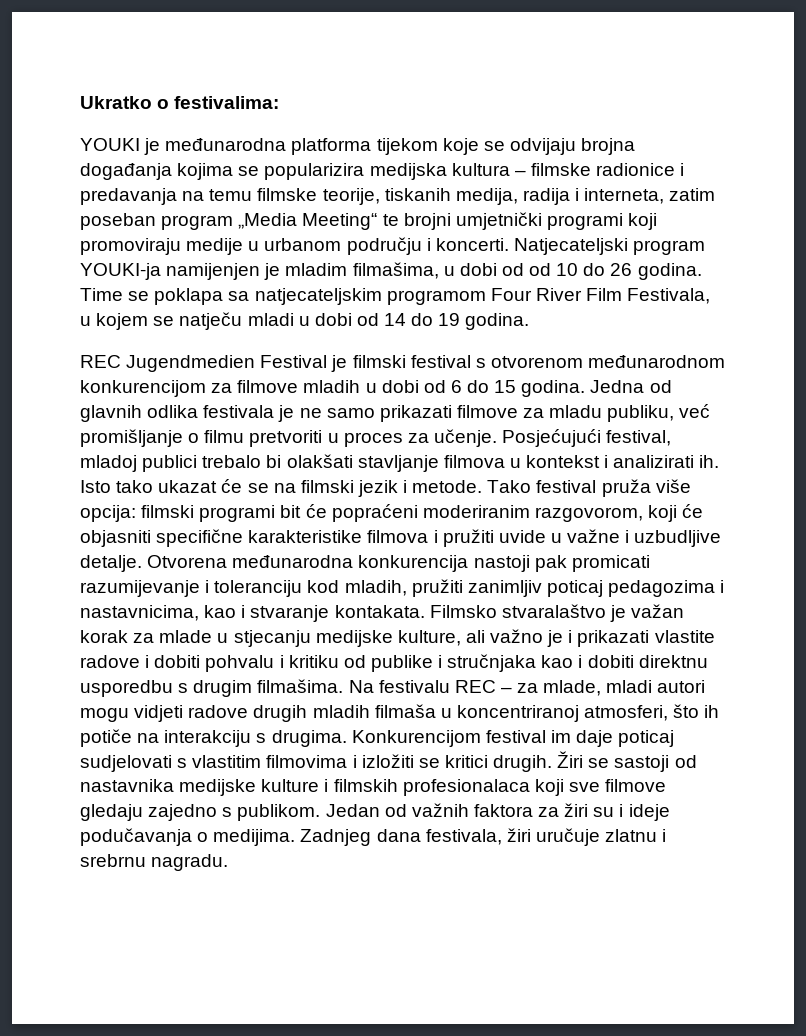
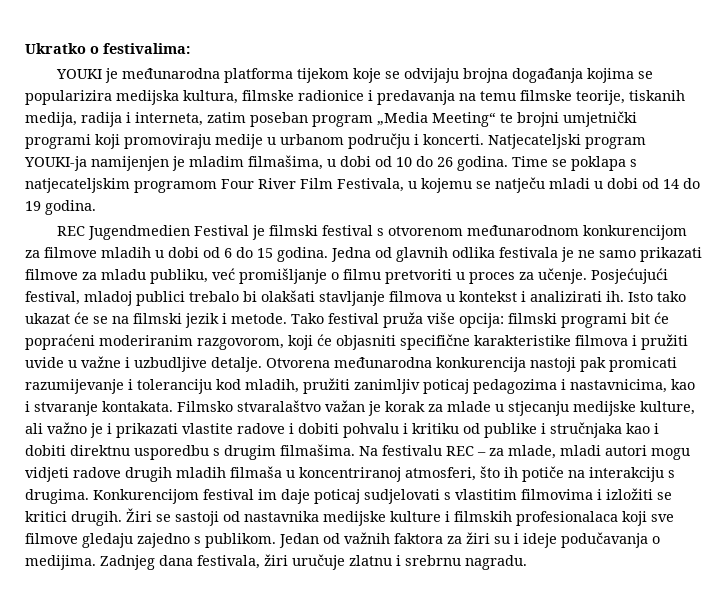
- YOUKI je međunarodna platforma tijekom koje se odvijaju brojna događanja kojima se popularizira medijska kultura – filmske radionice i predavanja na temu filmske teorije, tiskanih medija, radija i interneta, zatim poseban program „Media Meeting“ te brojni umjetnički programi koji promoviraju medije u urbanom području i koncerti.
+ YOUKI je međunarodna platforma tijekom koje se odvijaju brojna događanja kojima se popularizira medijska kultura, filmske radionice i predavanja na temu filmske teorije, tiskanih medija, radija i interneta, zatim poseban program „Media Meeting“ te brojni umjetnički programi koji promoviraju medije u urbanom području i koncerti.
- Natjecateljski program YOUKI-ja namijenjen je mladim filmašima, u dobi od od 10 do 26 godina.
+ Natjecateljski program YOUKI-ja namijenjen je mladim filmašima, u dobi od 10 do 26 godina.
- Time se poklapa sa natjecateljskim programom Four River Film Festivala, u kojem se natječu mladi u dobi od 14 do 19 godina.
+ Time se poklapa s natjecateljskim programom Four River Film Festivala, u kojemu se natječu mladi u dobi od 14 do 19 godina.
- Filmsko stvaralaštvo je važan korak za mlade u stjecanju medijske kulture, ali važno je i prikazati vlastite radove i dobiti pohvalu i kritiku od publike i stručnjaka kao i dobiti direktnu usporedbu s drugim filmašima.
+ Filmsko stvaralaštvo važan je korak za mlade u stjecanju medijske kulture, ali važno je i prikazati vlastite radove i dobiti pohvalu i kritiku od publike i stručnjaka kao i dobiti direktnu usporedbu s drugim filmašima.

